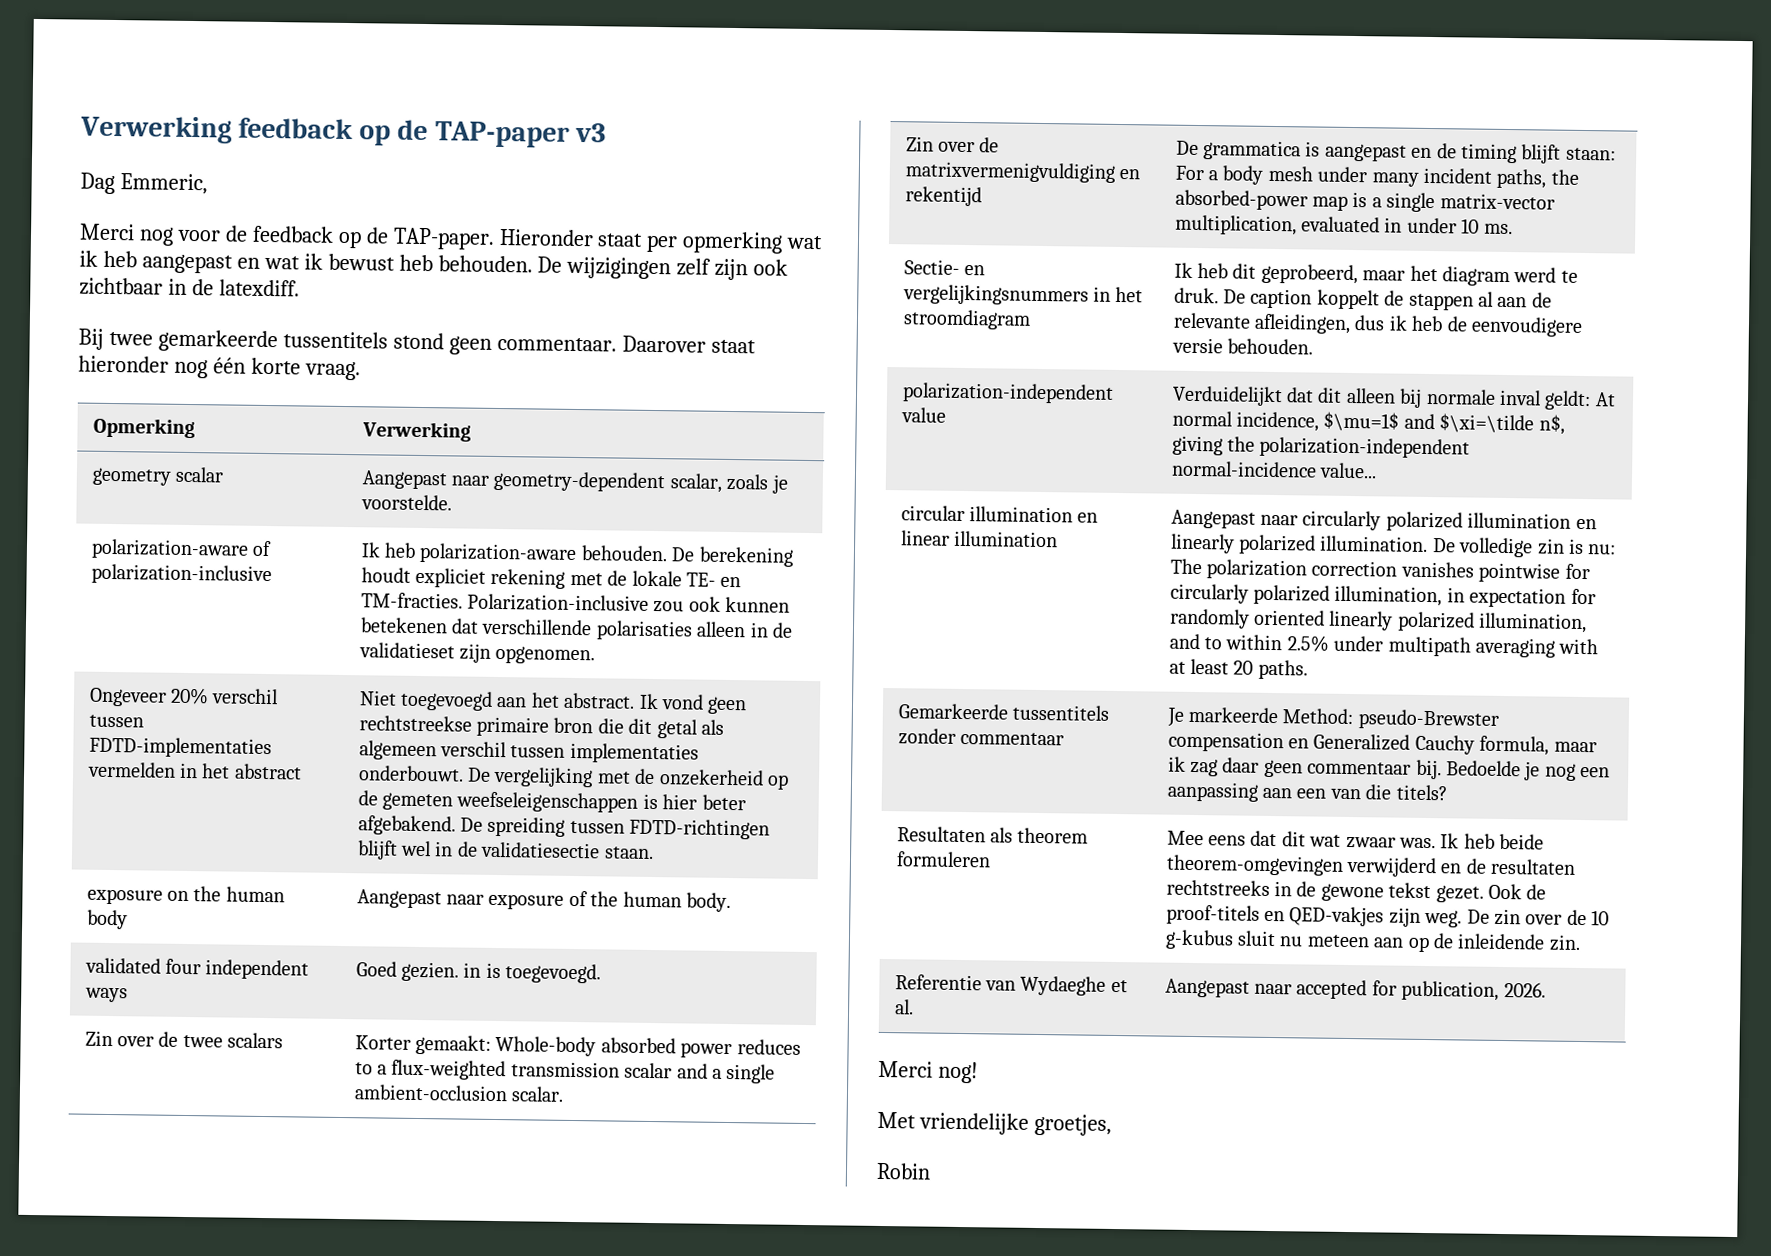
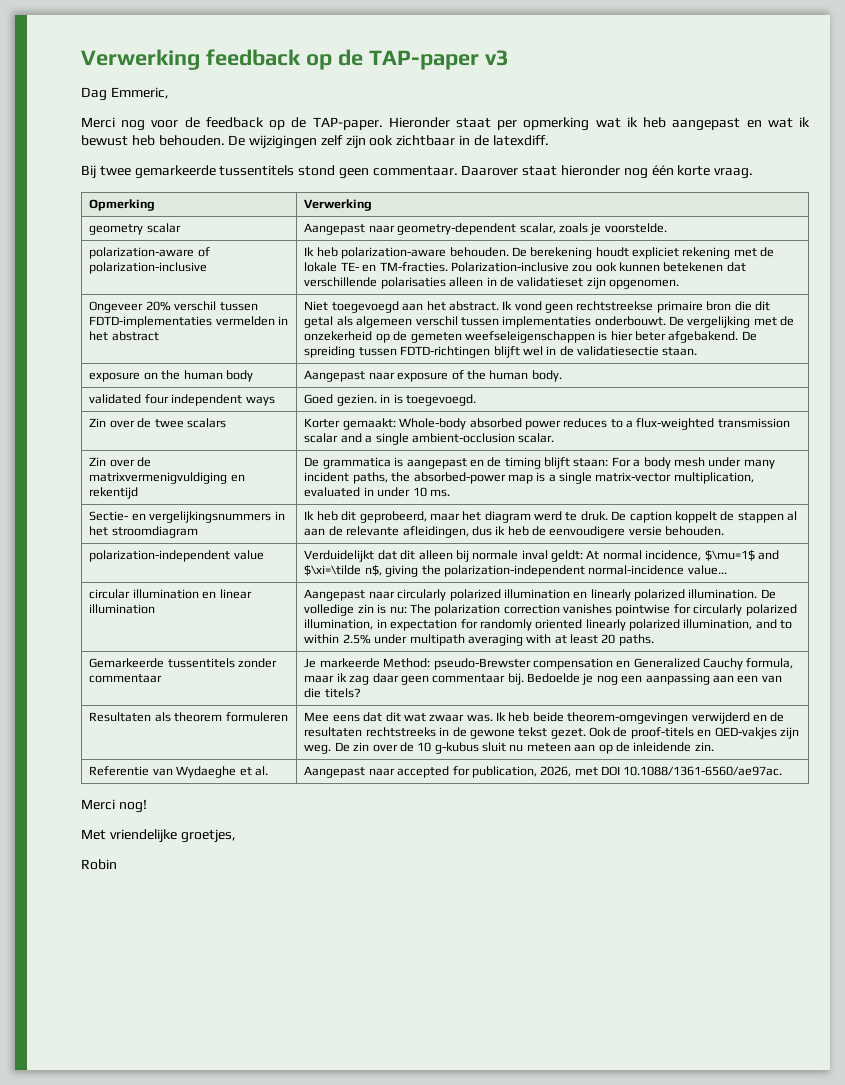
- Referentie van Wydaeghe et al. | Aangepast naar accepted for publication, 2026.
+ Referentie van Wydaeghe et al. | Aangepast naar accepted for publication, 2026, met DOI 10.1088/1361-6560/ae97ac.

